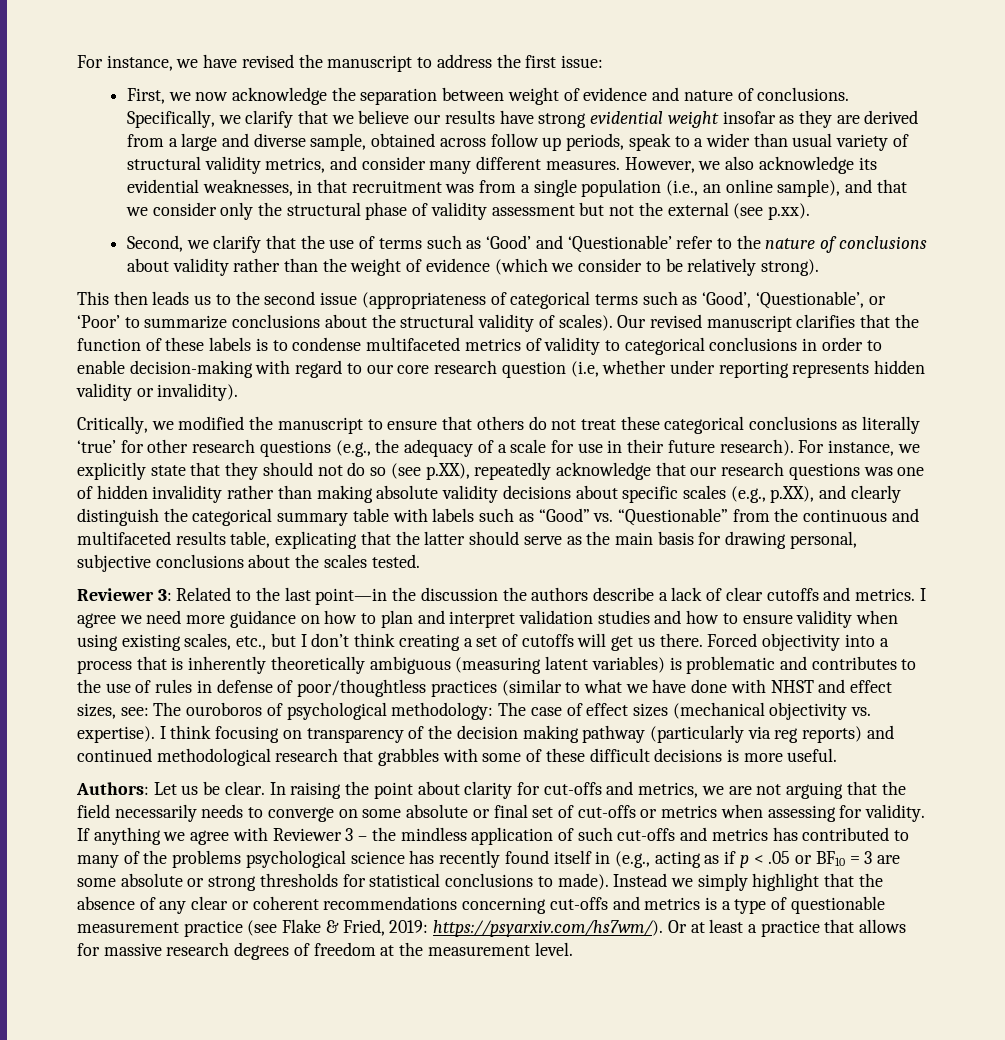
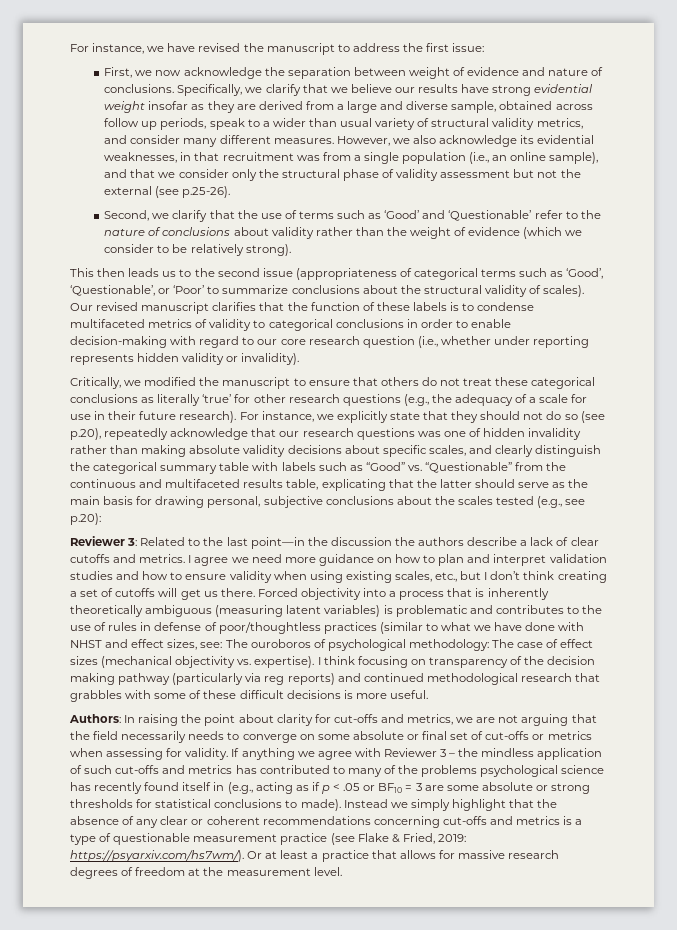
- However, we also acknowledge its evidential weaknesses, in that recruitment was from a single population (i.e., an online sample), and that we consider only the structural phase of validity assessment but not the external (see p.xx).
+ However, we also acknowledge its evidential weaknesses, in that recruitment was from a single population (i.e., an online sample), and that we consider only the structural phase of validity assessment but not the external (see p.25-26).
- Our revised manuscript clarifies that the function of these labels is to condense multifaceted metrics of validity to categorical conclusions in order to enable decision-making with regard to our core research question (i.e, whether under reporting represents hidden validity or invalidity).
+ Our revised manuscript clarifies that the function of these labels is to condense multifaceted metrics of validity to categorical conclusions in order to enable decision-making with regard to our core research question (i.e., whether under reporting represents hidden validity or invalidity).
- For instance, we explicitly state that they should not do so (see p.XX), repeatedly acknowledge that our research questions was one of hidden invalidity rather than making absolute validity decisions about specific scales (e.g., p.XX), and clearly distinguish the categorical summary table with labels such as “Good” vs. “Questionable” from the continuous and multifaceted results table, explicating that the latter should serve as the main basis for drawing personal, subjective conclusions about the scales tested.
+ For instance, we explicitly state that they should not do so (see p.20), repeatedly acknowledge that our research questions was one of hidden invalidity rather than making absolute validity decisions about specific scales, and clearly distinguish the categorical summary table with labels such as “Good” vs. “Questionable” from the continuous and multifaceted results table, explicating that the latter should serve as the main basis for drawing personal, subjective conclusions about the scales tested (e.g., see p.20):
- Authors: Let us be clear. In raising the point about clarity for cut-offs and metrics, we are not arguing that the field necessarily needs to converge on some absolute or final set of cut-offs or metrics when assessing for validity.
+ Authors: In raising the point about clarity for cut-offs and metrics, we are not arguing that the field necessarily needs to converge on some absolute or final set of cut-offs or metrics when assessing for validity.

